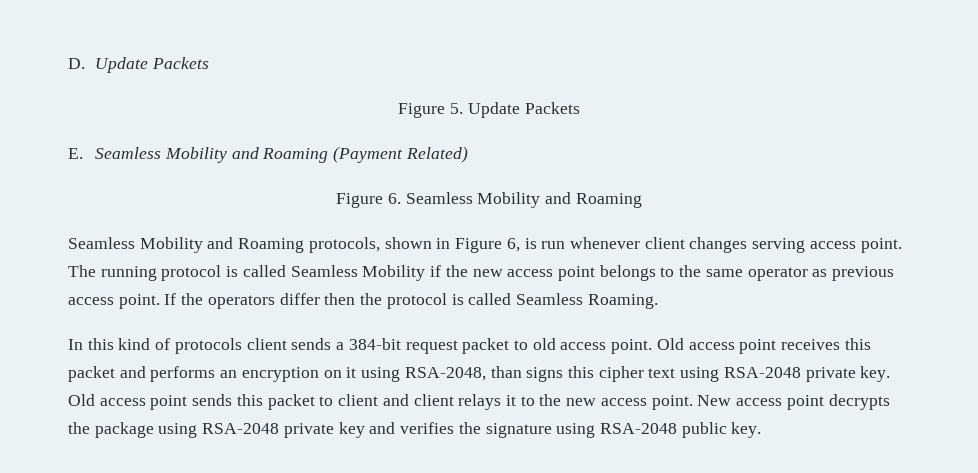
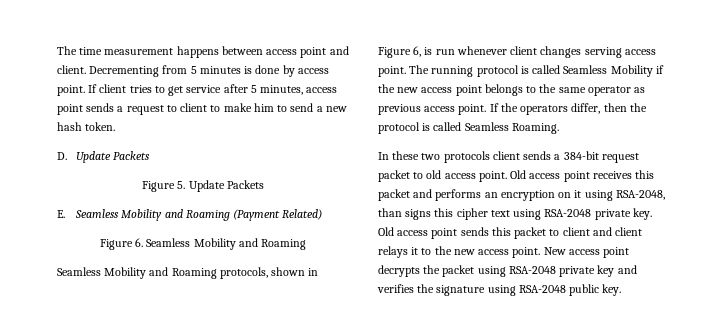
+ The time measurement happens between access point and client. Decrementing from 5 minutes is done by access point. If client tries to get service after 5 minutes, access point sends a request to client to make him to send a new hash token.
- If the operators differ then the protocol is called Seamless Roaming.
+ If the operators differ, then the protocol is called Seamless Roaming.
- In this kind of protocols client sends a 384-bit request packet to old access point.
+ In these two protocols client sends a 384-bit request packet to old access point.
- New access point decrypts the package using RSA-2048 private key and verifies the signature using RSA-2048 public key.
+ New access point decrypts the packet using RSA-2048 private key and verifies the signature using RSA-2048 public key.

